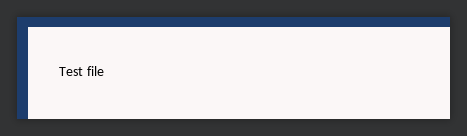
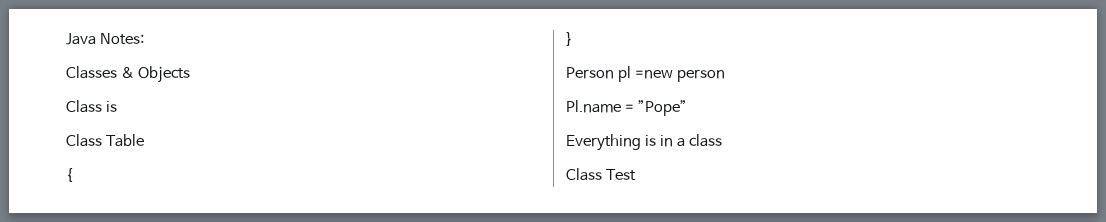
- Test file
+ Java Notes:
+ Classes & Objects
+ Class is
+ Class Table
+ {
+ }
+ Person pl =new person
+ Pl.name = ”Pope”
+ Everything is in a class
+ Class Test

